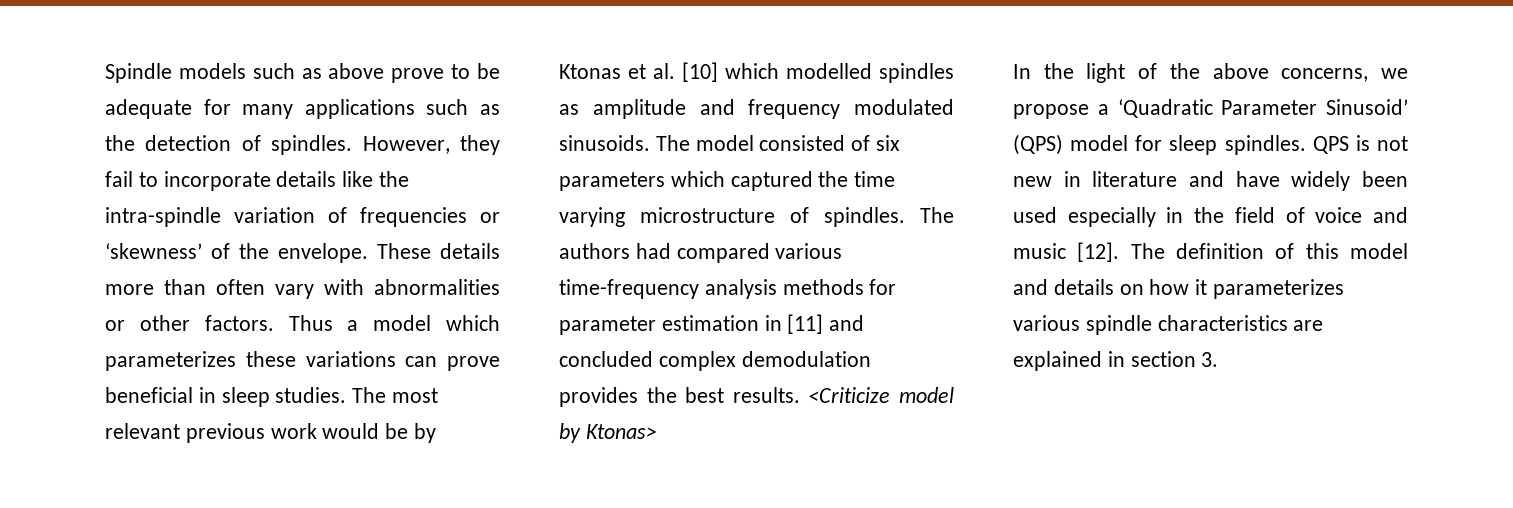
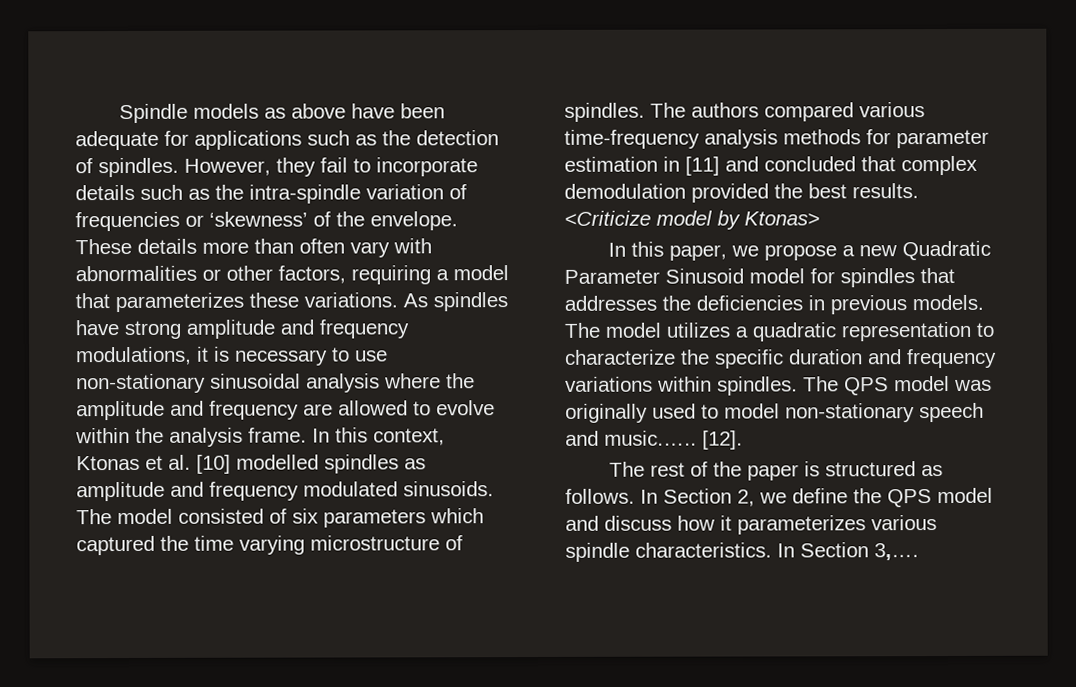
- Spindle models such as above prove to be adequate for many applications such as the detection of spindles.
+ Spindle models as above have been adequate for applications such as the detection of spindles.
- However, they fail to incorporate details like the intra-spindle variation of frequencies or ‘skewness’ of the envelope.
+ However, they fail to incorporate details such as the intra-spindle variation of frequencies or ‘skewness’ of the envelope.
- These details more than often vary with abnormalities or other factors. Thus a model which parameterizes these variations can prove beneficial in sleep studies. The most relevant previous work would be by Ktonas et al. [10] which modelled spindles as amplitude and frequency modulated sinusoids.
+ These details more than often vary with abnormalities or other factors, requiring a model that parameterizes these variations. As spindles have strong amplitude and frequency modulations, it is necessary to use non-stationary sinusoidal analysis where the amplitude and frequency are allowed to evolve within the analysis frame. In this context, Ktonas et al. [10] modelled spindles as amplitude and frequency modulated sinusoids.
- The authors had compared various time-frequency analysis methods for parameter estimation in [11] and concluded complex demodulation provides the best results.
+ The authors compared various time-frequency analysis methods for parameter estimation in [11] and concluded that complex demodulation provided the best results.
- In the light of the above concerns, we propose a ‘Quadratic Parameter Sinusoid’ (QPS) model for sleep spindles. QPS is not new in literature and have widely been used especially in the field of voice and music [12]. The definition of this model and details on how it parameterizes various spindle characteristics are explained in section 3.
+ In this paper, we propose a new Quadratic Parameter Sinusoid model for spindles that addresses the deficiencies in previous models. The model utilizes a quadratic representation to characterize the specific duration and frequency variations within spindles. The QPS model was originally used to model non-stationary speech and music.….. [12].
+ The rest of the paper is structured as follows. In Section 2, we define the QPS model and discuss how it parameterizes various spindle characteristics. In Section 3,….

